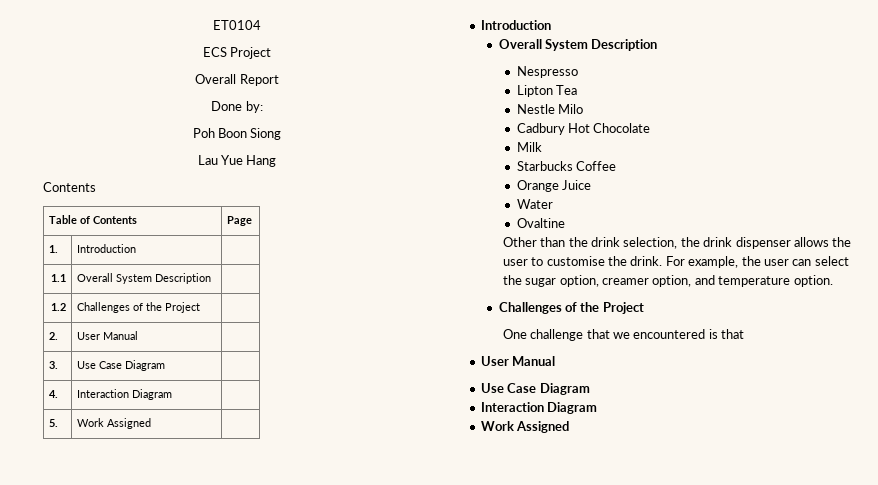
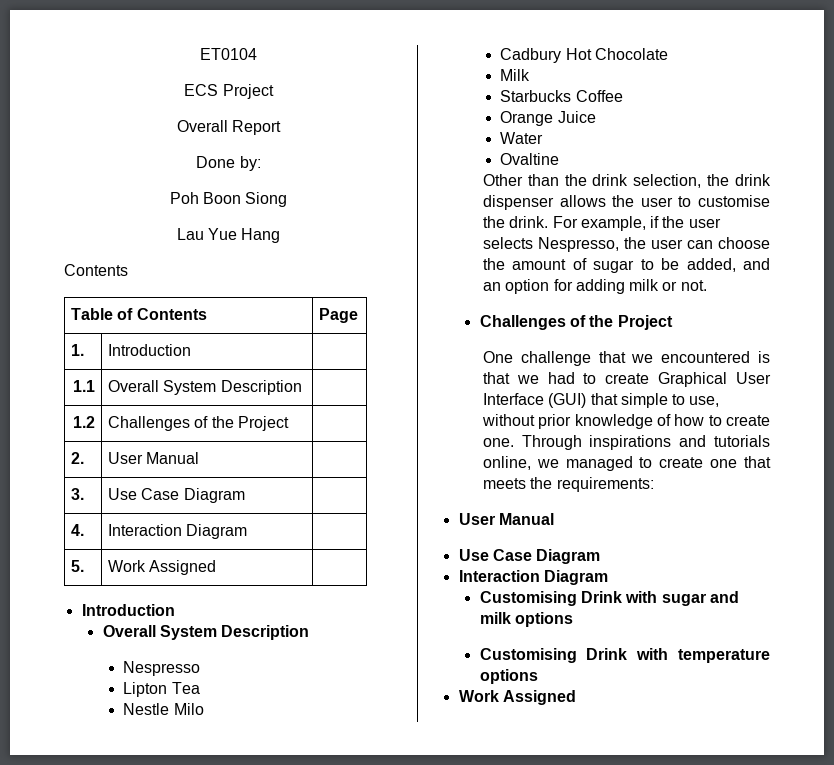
- For example, the user can select the sugar option, creamer option, and temperature option.
+ For example, if the user selects Nespresso, the user can choose the amount of sugar to be added, and an option for adding milk or not.
- One challenge that we encountered is that
+ One challenge that we encountered is that we had to create Graphical User Interface (GUI) that simple to use, without prior knowledge of how to create one. Through inspirations and tutorials online, we managed to create one that meets the requirements:
+ Customising Drink with sugar and milk options
+ Customising Drink with temperature options

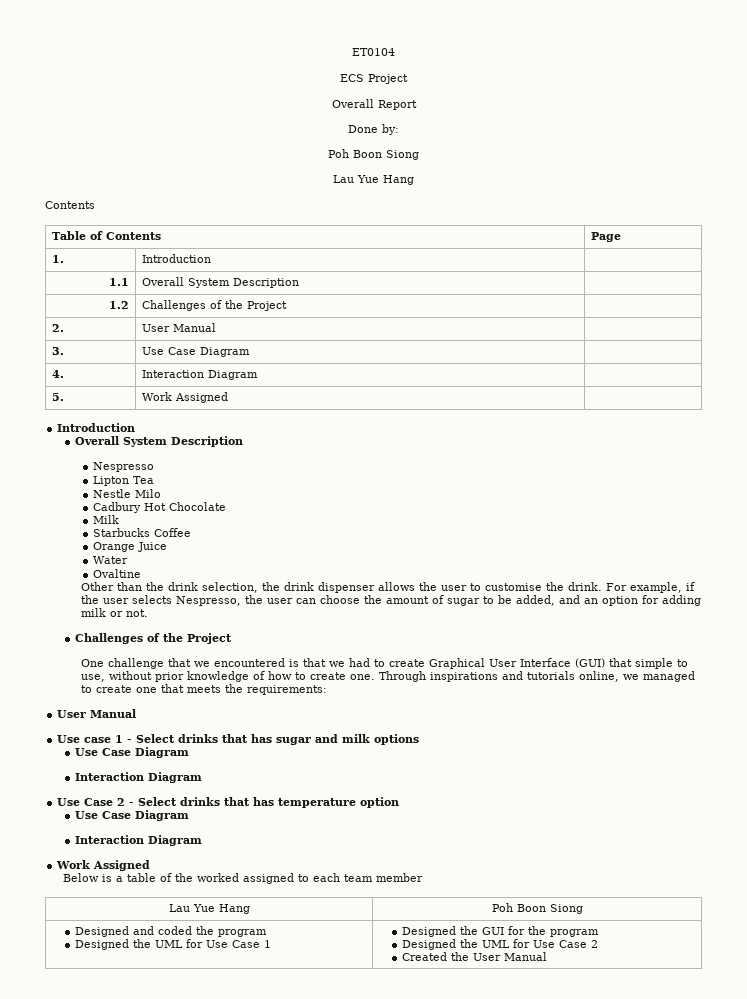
  Through inspirations and tutorials online, we managed to create one that meets the requirements:
  User Manual
+ Use case 1 - Select drinks that has sugar and milk options
  Use Case Diagram
  Interaction Diagram
- Customising Drink with sugar and milk options
- Customising Drink with temperature options
+ Use Case 2 - Select drinks that has temperature option
+ Use Case Diagram
+ Interaction Diagram
  Work Assigned
+ Below is a table of the worked assigned to each team member
+ Lau Yue Hang | Poh Boon Siong
+ Designed and coded the program
+ Designed the UML for Use Case 1 | Designed the GUI for the program
+ Designed the UML for Use Case 2
+ Created the User Manual

